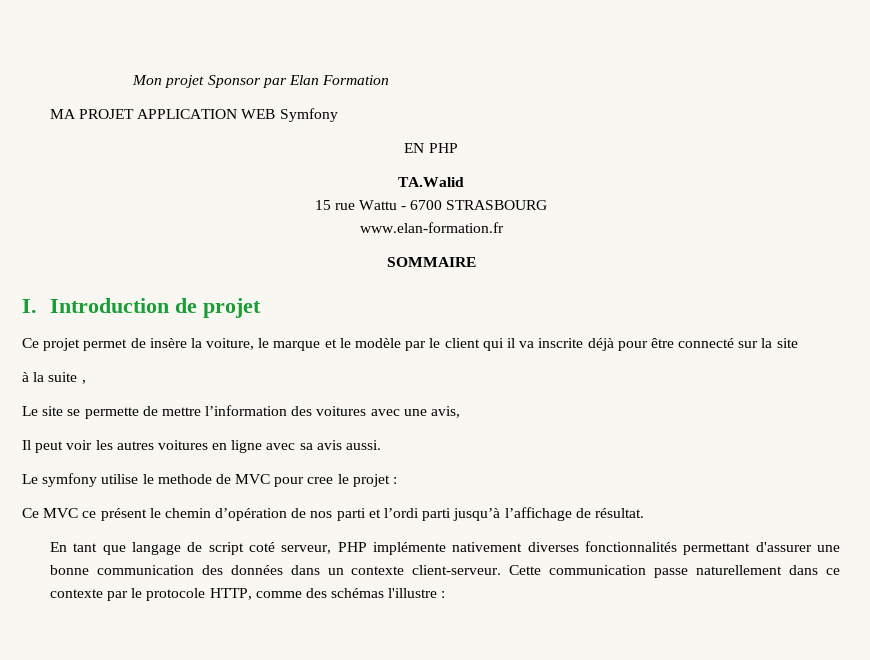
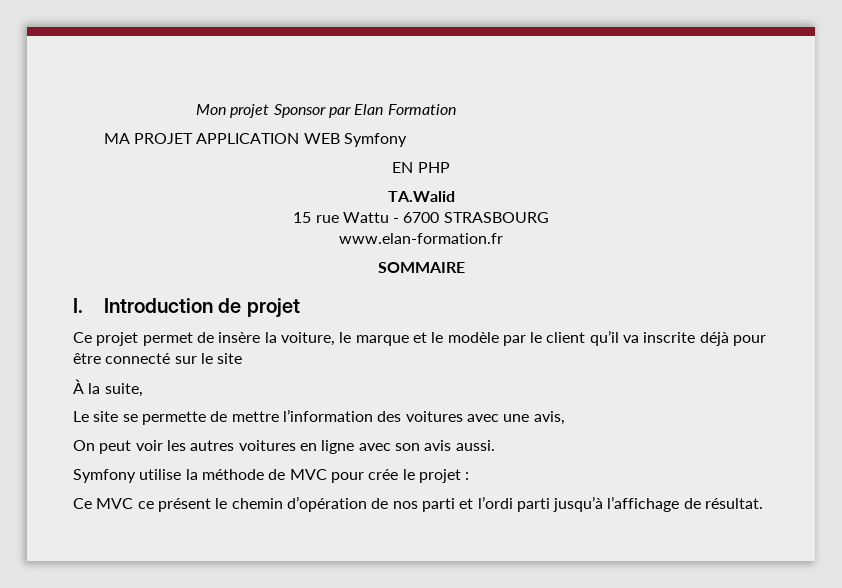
- Ce projet permet de insère la voiture, le marque et le modèle par le client qui il va inscrite déjà pour être connecté sur la site
+ Ce projet permet de insère la voiture, le marque et le modèle par le client qu’il va inscrite déjà pour être connecté sur le site
- à la suite ,
+ À la suite,
- Il peut voir les autres voitures en ligne avec sa avis aussi.
+ On peut voir les autres voitures en ligne avec son avis aussi.
- Le symfony utilise le methode de MVC pour cree le projet :
+ Symfony utilise la méthode de MVC pour crée le projet :
- En tant que langage de script coté serveur, PHP implémente nativement diverses fonctionnalités permettant d'assurer une bonne communication des données dans un contexte client-serveur. Cette communication passe naturellement dans ce contexte par le protocole HTTP, comme des schémas l'illustre :

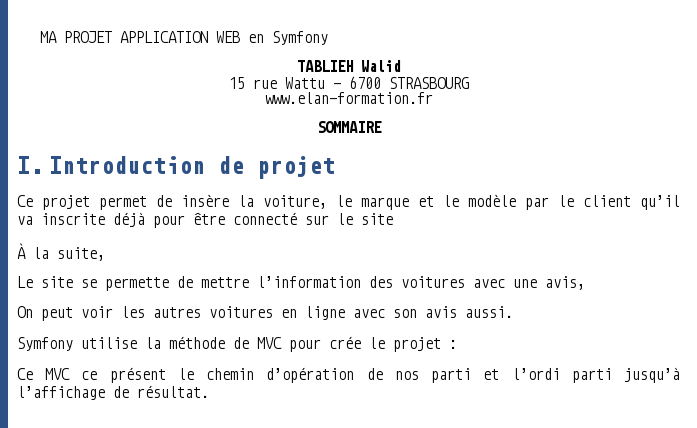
- Mon projet Sponsor par Elan Formation
- MA PROJET APPLICATION WEB Symfony
+ MA PROJET APPLICATION WEB en Symfony
- EN PHP
- TA.Walid
+ TABLIEH Walid

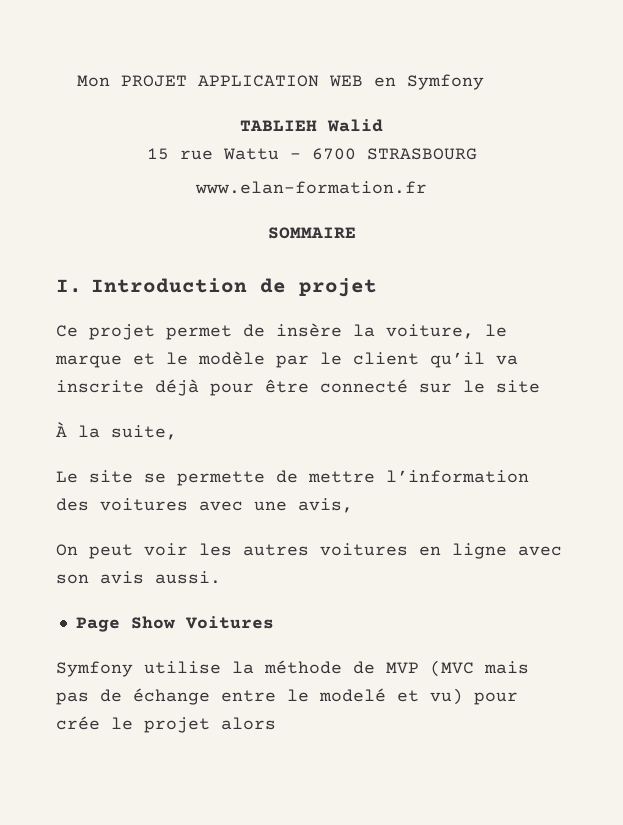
- MA PROJET APPLICATION WEB en Symfony
+ Mon PROJET APPLICATION WEB en Symfony
+ Page Show Voitures
- Symfony utilise la méthode de MVC pour crée le projet :
- Ce MVC ce présent le chemin d’opération de nos parti et l’ordi parti jusqu’à l’affichage de résultat.
+ Symfony utilise la méthode de MVP (MVC mais pas de échange entre le modelé et vu) pour crée le projet alors

